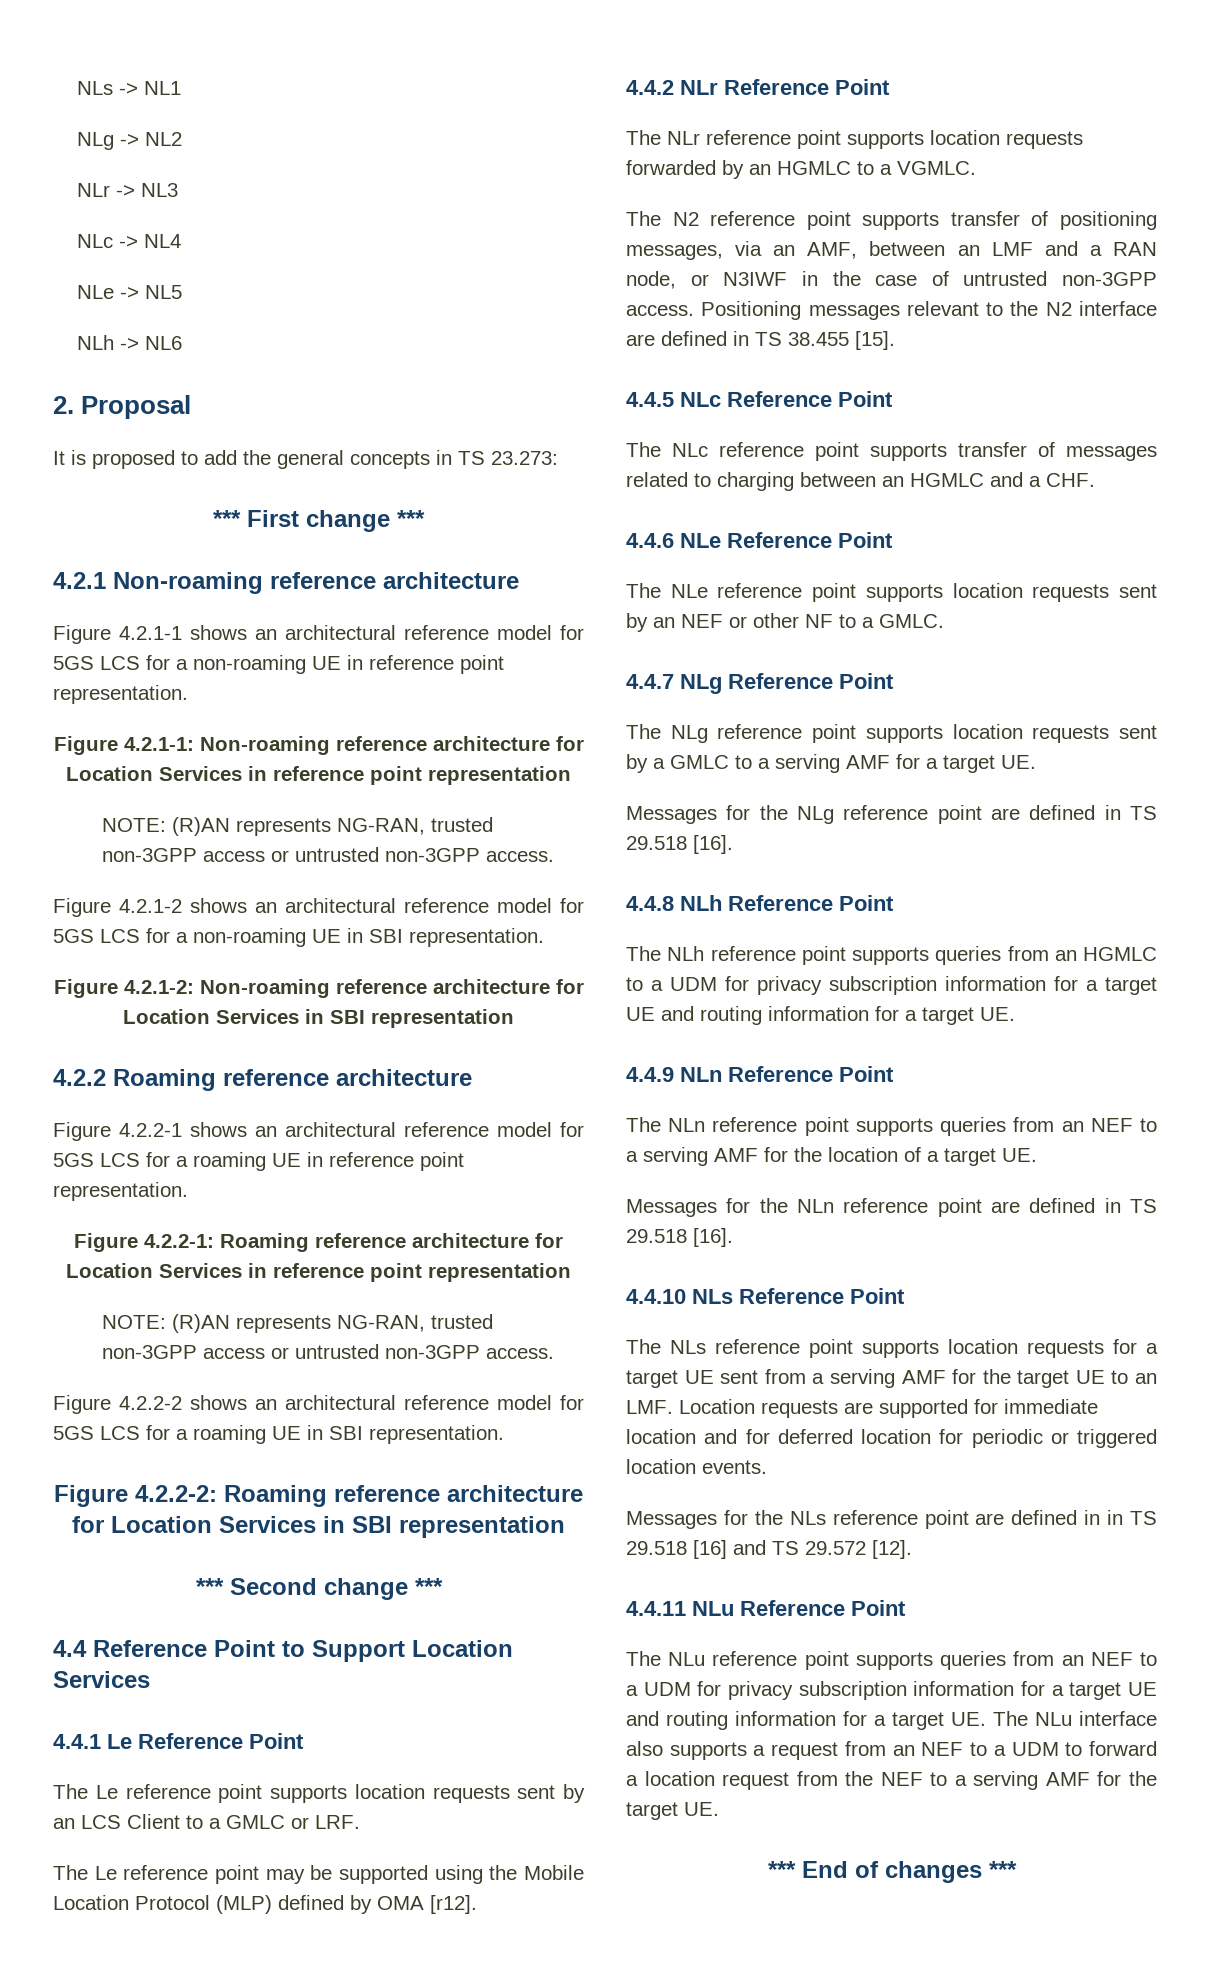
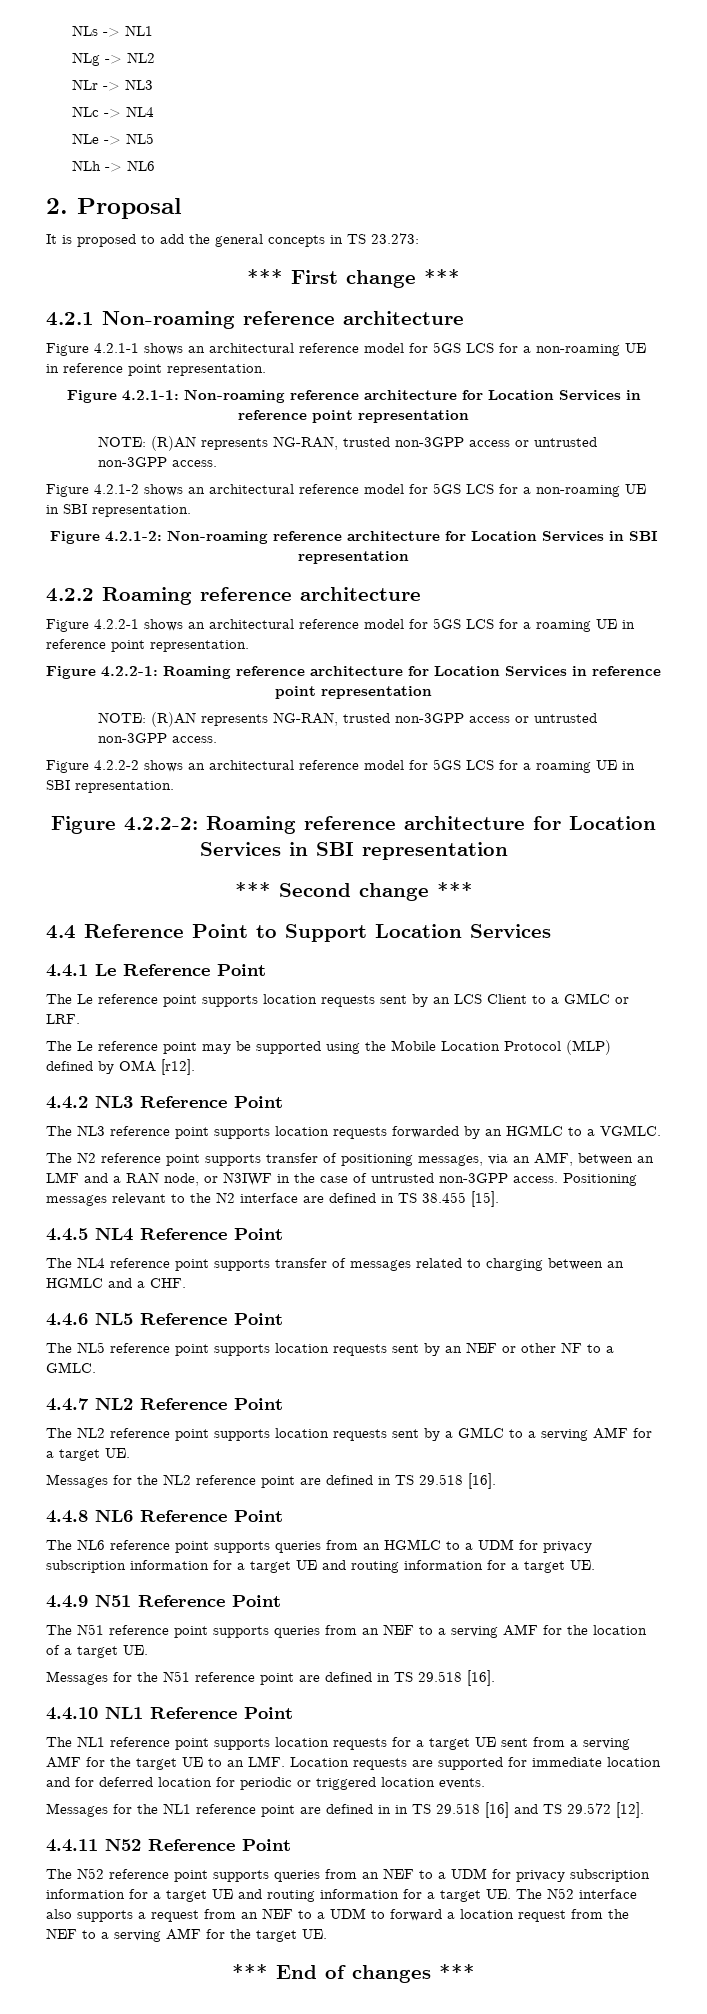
- 4.4.2 NLr Reference Point
- The NLr reference point supports location requests forwarded by an HGMLC to a VGMLC.
+ 4.4.2 NL3 Reference Point
+ The NL3 reference point supports location requests forwarded by an HGMLC to a VGMLC.
- 4.4.5 NLc Reference Point
- The NLc reference point supports transfer of messages related to charging between an HGMLC and a CHF.
+ 4.4.5 NL4 Reference Point
+ The NL4 reference point supports transfer of messages related to charging between an HGMLC and a CHF.
- 4.4.6 NLe Reference Point
- The NLe reference point supports location requests sent by an NEF or other NF to a GMLC.
+ 4.4.6 NL5 Reference Point
+ The NL5 reference point supports location requests sent by an NEF or other NF to a GMLC.
- 4.4.7 NLg Reference Point
- The NLg reference point supports location requests sent by a GMLC to a serving AMF for a target UE.
+ 4.4.7 NL2 Reference Point
+ The NL2 reference point supports location requests sent by a GMLC to a serving AMF for a target UE.
- Messages for the NLg reference point are defined in TS 29.518 [16].
+ Messages for the NL2 reference point are defined in TS 29.518 [16].
- 4.4.8 NLh Reference Point
- The NLh reference point supports queries from an HGMLC to a UDM for privacy subscription information for a target UE and routing information for a target UE.
+ 4.4.8 NL6 Reference Point
+ The NL6 reference point supports queries from an HGMLC to a UDM for privacy subscription information for a target UE and routing information for a target UE.
- 4.4.9 NLn Reference Point
- The NLn reference point supports queries from an NEF to a serving AMF for the location of a target UE.
+ 4.4.9 N51 Reference Point
+ The N51 reference point supports queries from an NEF to a serving AMF for the location of a target UE.
- Messages for the NLn reference point are defined in TS 29.518 [16].
+ Messages for the N51 reference point are defined in TS 29.518 [16].
- 4.4.10 NLs Reference Point
- The NLs reference point supports location requests for a target UE sent from a serving AMF for the target UE to an LMF. Location requests are supported for immediate location and for deferred location for periodic or triggered location events.
+ 4.4.10 NL1 Reference Point
+ The NL1 reference point supports location requests for a target UE sent from a serving AMF for the target UE to an LMF. Location requests are supported for immediate location and for deferred location for periodic or triggered location events.
- Messages for the NLs reference point are defined in in TS 29.518 [16] and TS 29.572 [12].
+ Messages for the NL1 reference point are defined in in TS 29.518 [16] and TS 29.572 [12].
- 4.4.11 NLu Reference Point
- The NLu reference point supports queries from an NEF to a UDM for privacy subscription information for a target UE and routing information for a target UE. The NLu interface also supports a request from an NEF to a UDM to forward a location request from the NEF to a serving AMF for the target UE.
+ 4.4.11 N52 Reference Point
+ The N52 reference point supports queries from an NEF to a UDM for privacy subscription information for a target UE and routing information for a target UE. The N52 interface also supports a request from an NEF to a UDM to forward a location request from the NEF to a serving AMF for the target UE.

